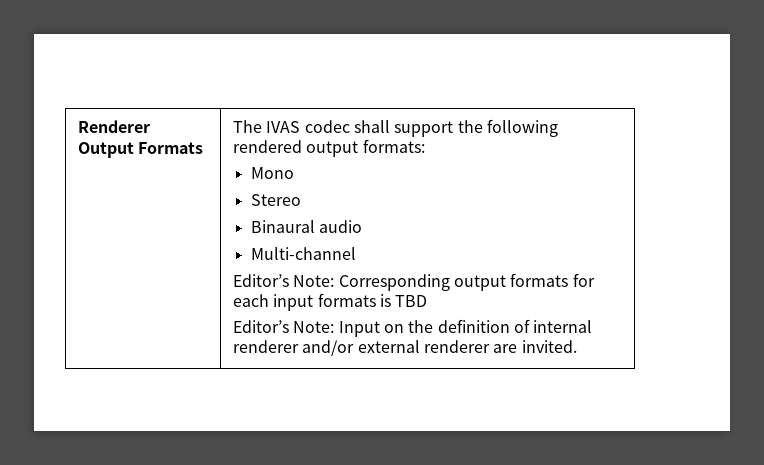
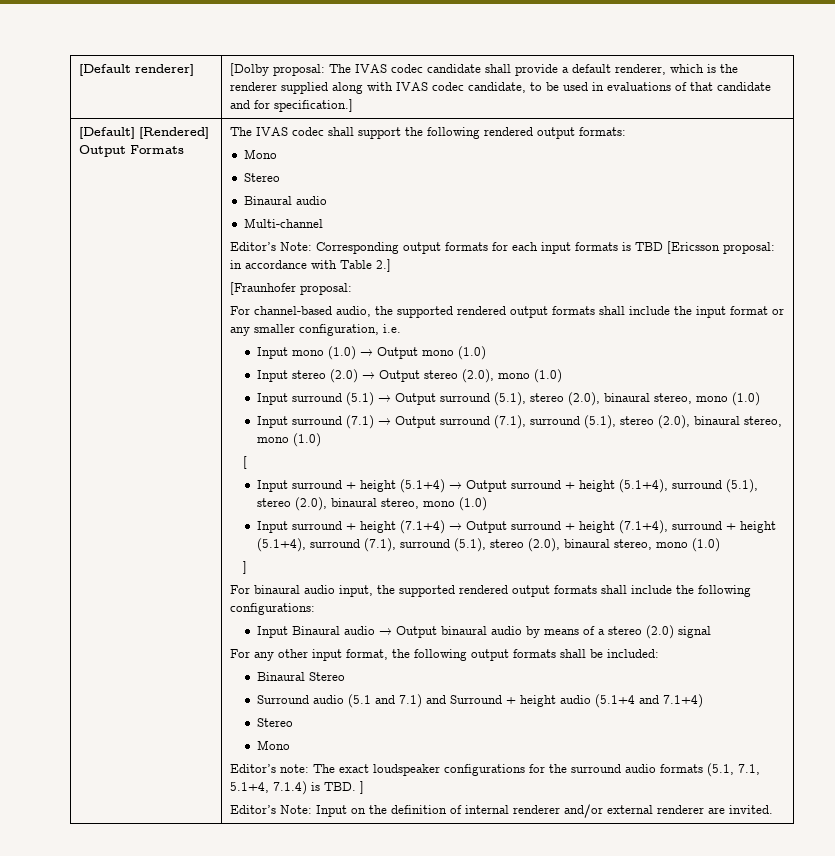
- Renderer Output Formats
+ [Default renderer] | [Dolby proposal: The IVAS codec candidate shall provide a default renderer, which is the renderer supplied along with IVAS codec candidate, to be used in evaluations of that candidate and for specification.]
+ [Default] [Rendered] Output Formats
- Editor’s Note: Corresponding output formats for each input formats is TBD
+ Editor’s Note: Corresponding output formats for each input formats is TBD [Ericsson proposal: in accordance with Table 2.]
+ [Fraunhofer proposal:
+ For channel-based audio, the supported rendered output formats shall include the input format or any smaller configuration, i.e.
+ Input mono (1.0) → Output mono (1.0)
+ Input stereo (2.0) → Output stereo (2.0), mono (1.0)
+ Input surround (5.1) → Output surround (5.1), stereo (2.0), binaural stereo, mono (1.0)
+ Input surround (7.1) → Output surround (7.1), surround (5.1), stereo (2.0), binaural stereo, mono (1.0)
+ [
+ Input surround + height (5.1+4) → Output surround + height (5.1+4), surround (5.1), stereo (2.0), binaural stereo, mono (1.0)
+ Input surround + height (7.1+4) → Output surround + height (7.1+4), surround + height (5.1+4), surround (7.1), surround (5.1), stereo (2.0), binaural stereo, mono (1.0)
+ ]
+ For binaural audio input, the supported rendered output formats shall include the following configurations:
+ Input Binaural audio → Output binaural audio by means of a stereo (2.0) signal
+ For any other input format, the following output formats shall be included:
+ Binaural Stereo
+ Surround audio (5.1 and 7.1) and Surround + height audio (5.1+4 and 7.1+4)
+ Stereo
+ Mono
+ Editor’s note: The exact loudspeaker configurations for the surround audio formats (5.1, 7.1, 5.1+4, 7.1.4) is TBD. ]

